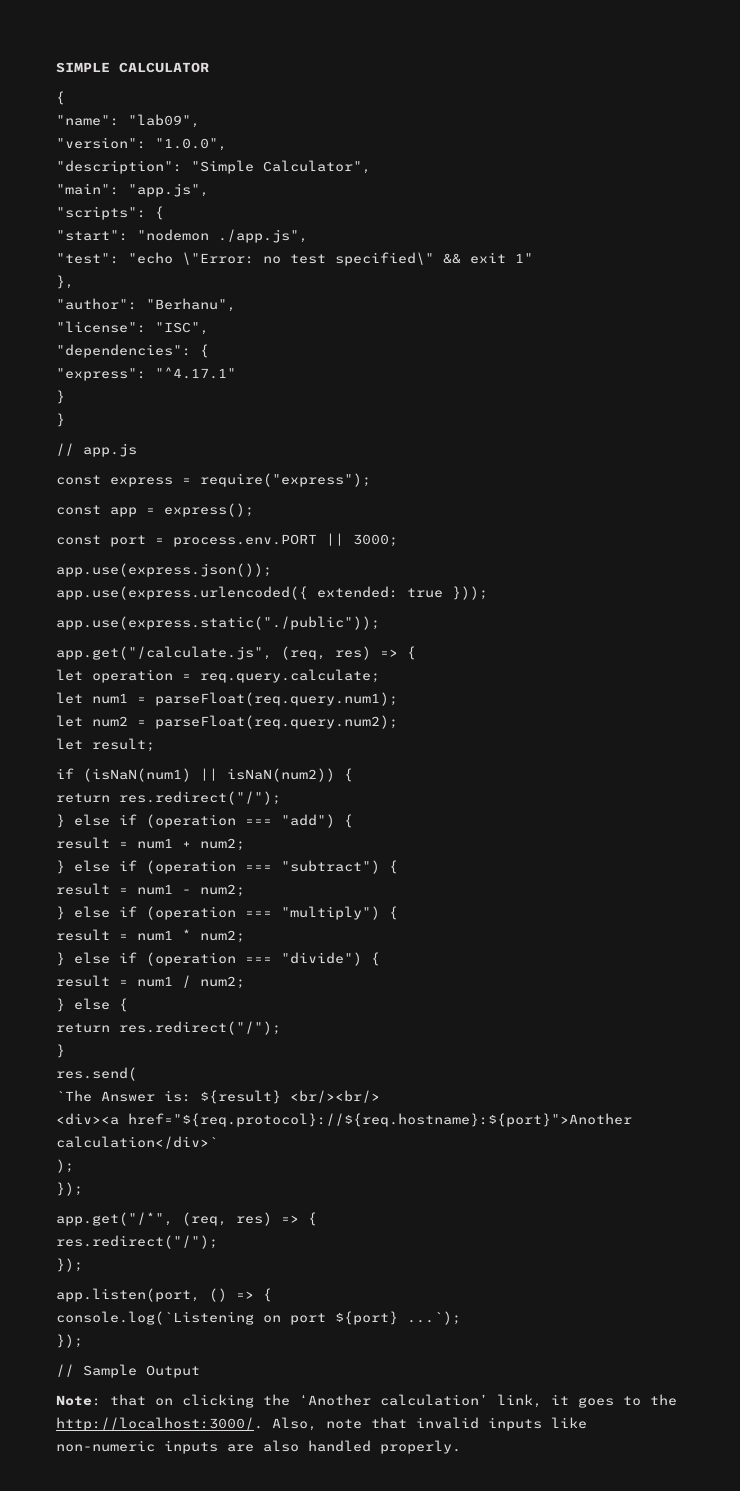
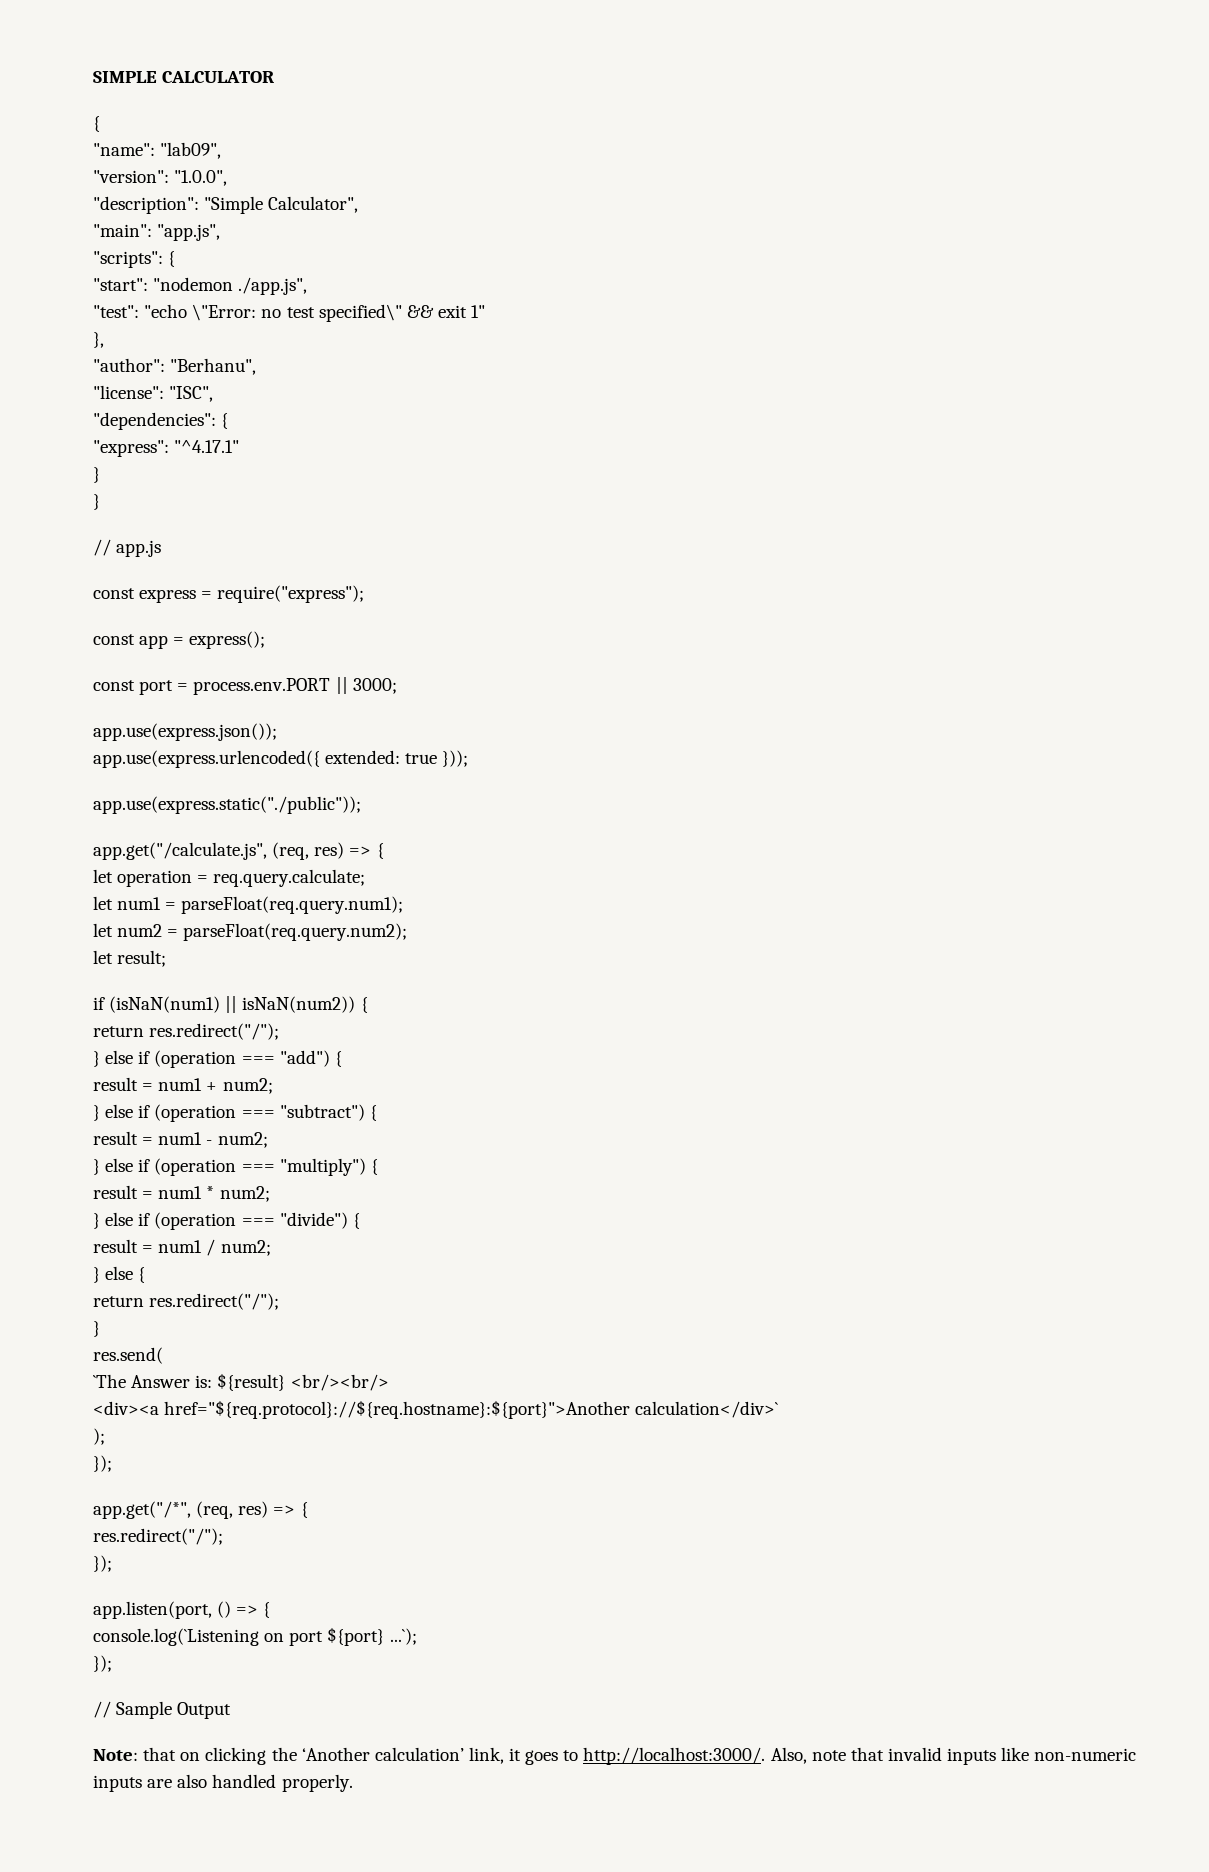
- Note: that on clicking the ‘Another calculation’ link, it goes to the http://localhost:3000/.
+ Note: that on clicking the ‘Another calculation’ link, it goes to http://localhost:3000/.

